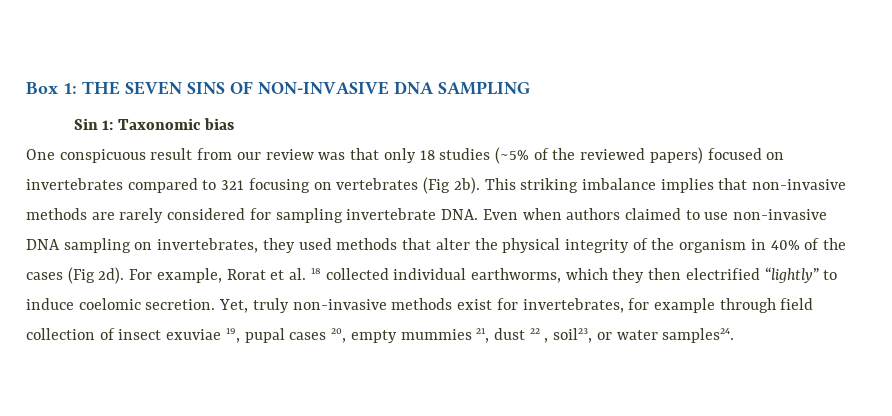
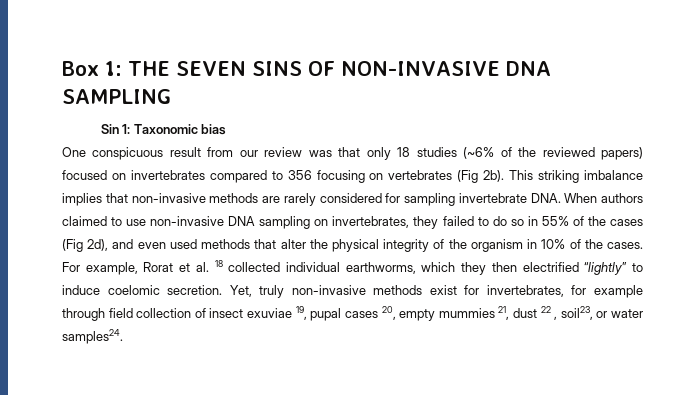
- One conspicuous result from our review was that only 18 studies (~5% of the reviewed papers) focused on invertebrates compared to 321 focusing on vertebrates (Fig 2b).
+ One conspicuous result from our review was that only 18 studies (~6% of the reviewed papers) focused on invertebrates compared to 356 focusing on vertebrates (Fig 2b).
- This striking imbalance implies that non-invasive methods are rarely considered for sampling invertebrate DNA. Even when authors claimed to use non-invasive DNA sampling on invertebrates, they used methods that alter the physical integrity of the organism in 40% of the cases (Fig 2d).
+ This striking imbalance implies that non-invasive methods are rarely considered for sampling invertebrate DNA. When authors claimed to use non-invasive DNA sampling on invertebrates, they failed to do so in 55% of the cases (Fig 2d), and even used methods that alter the physical integrity of the organism in 10% of the cases.

